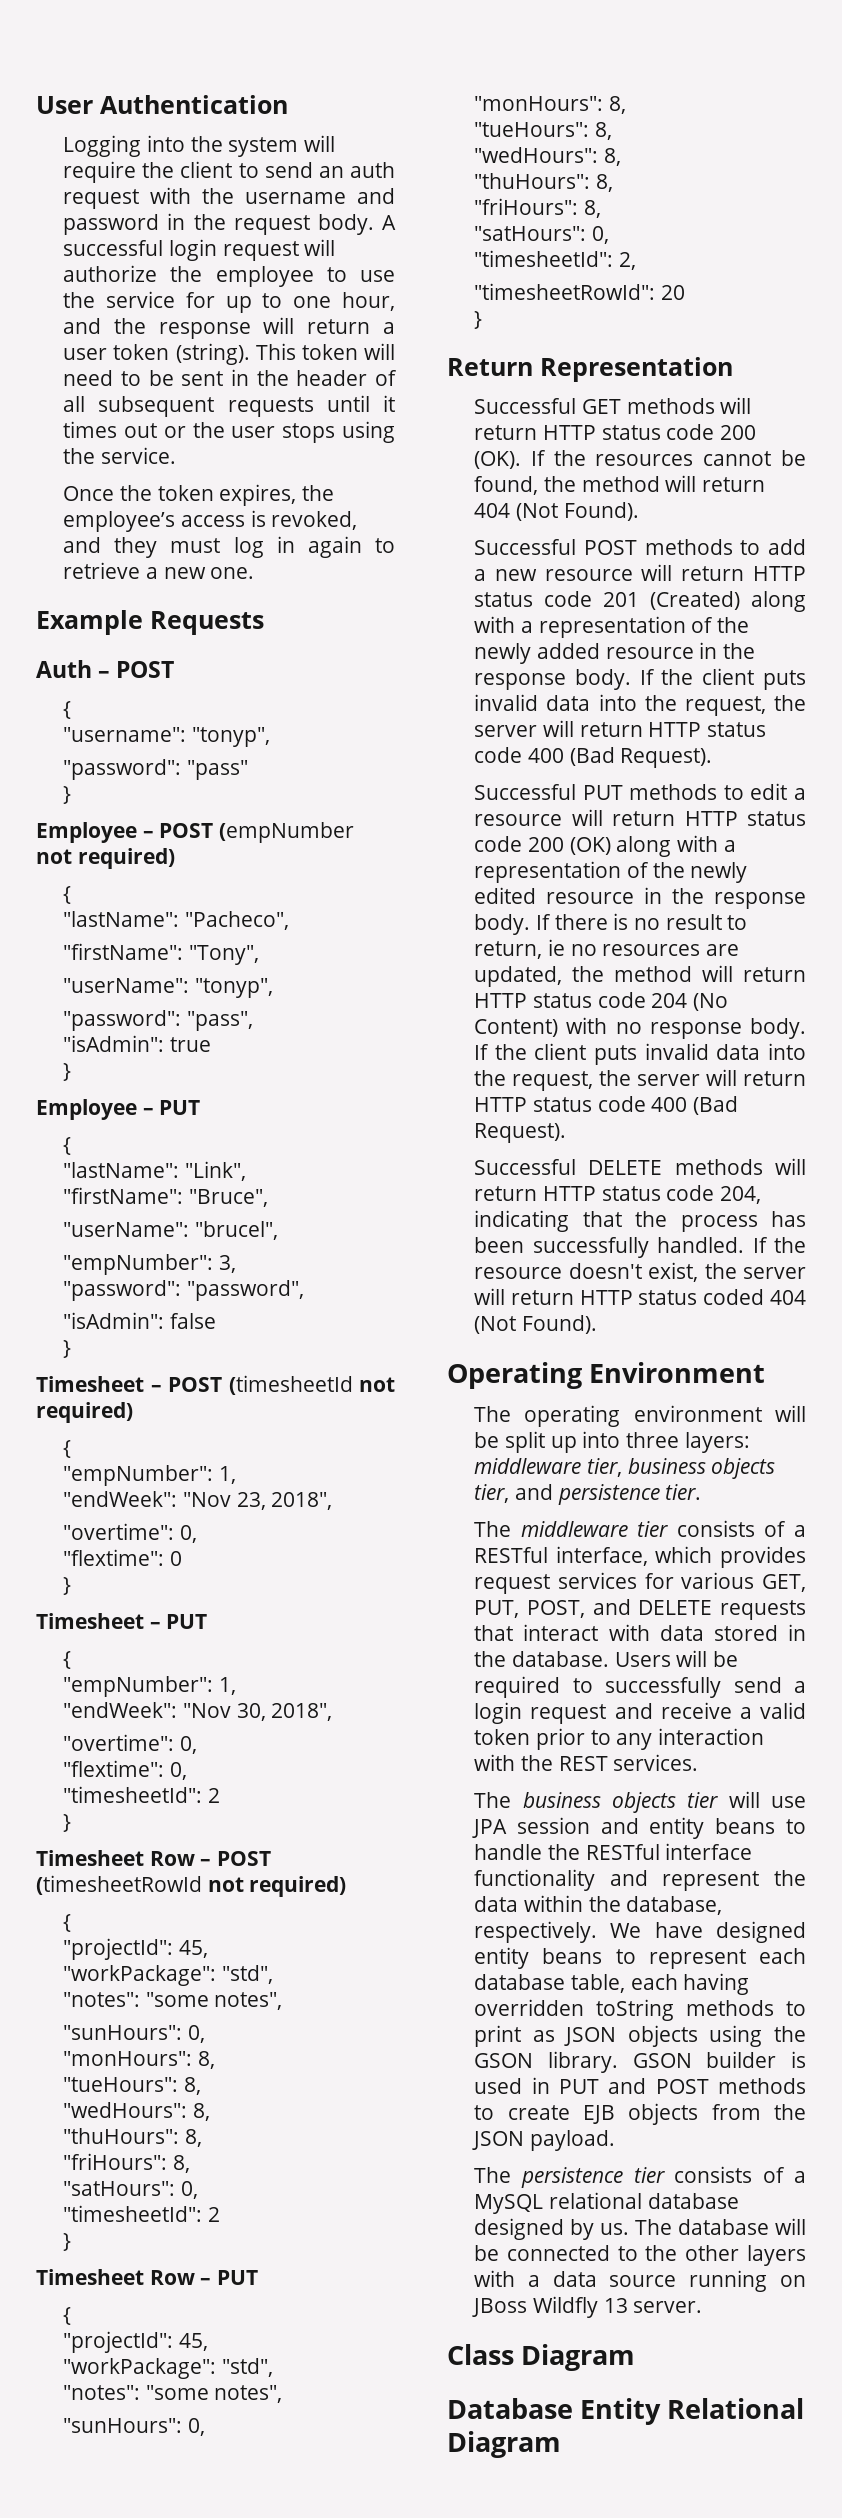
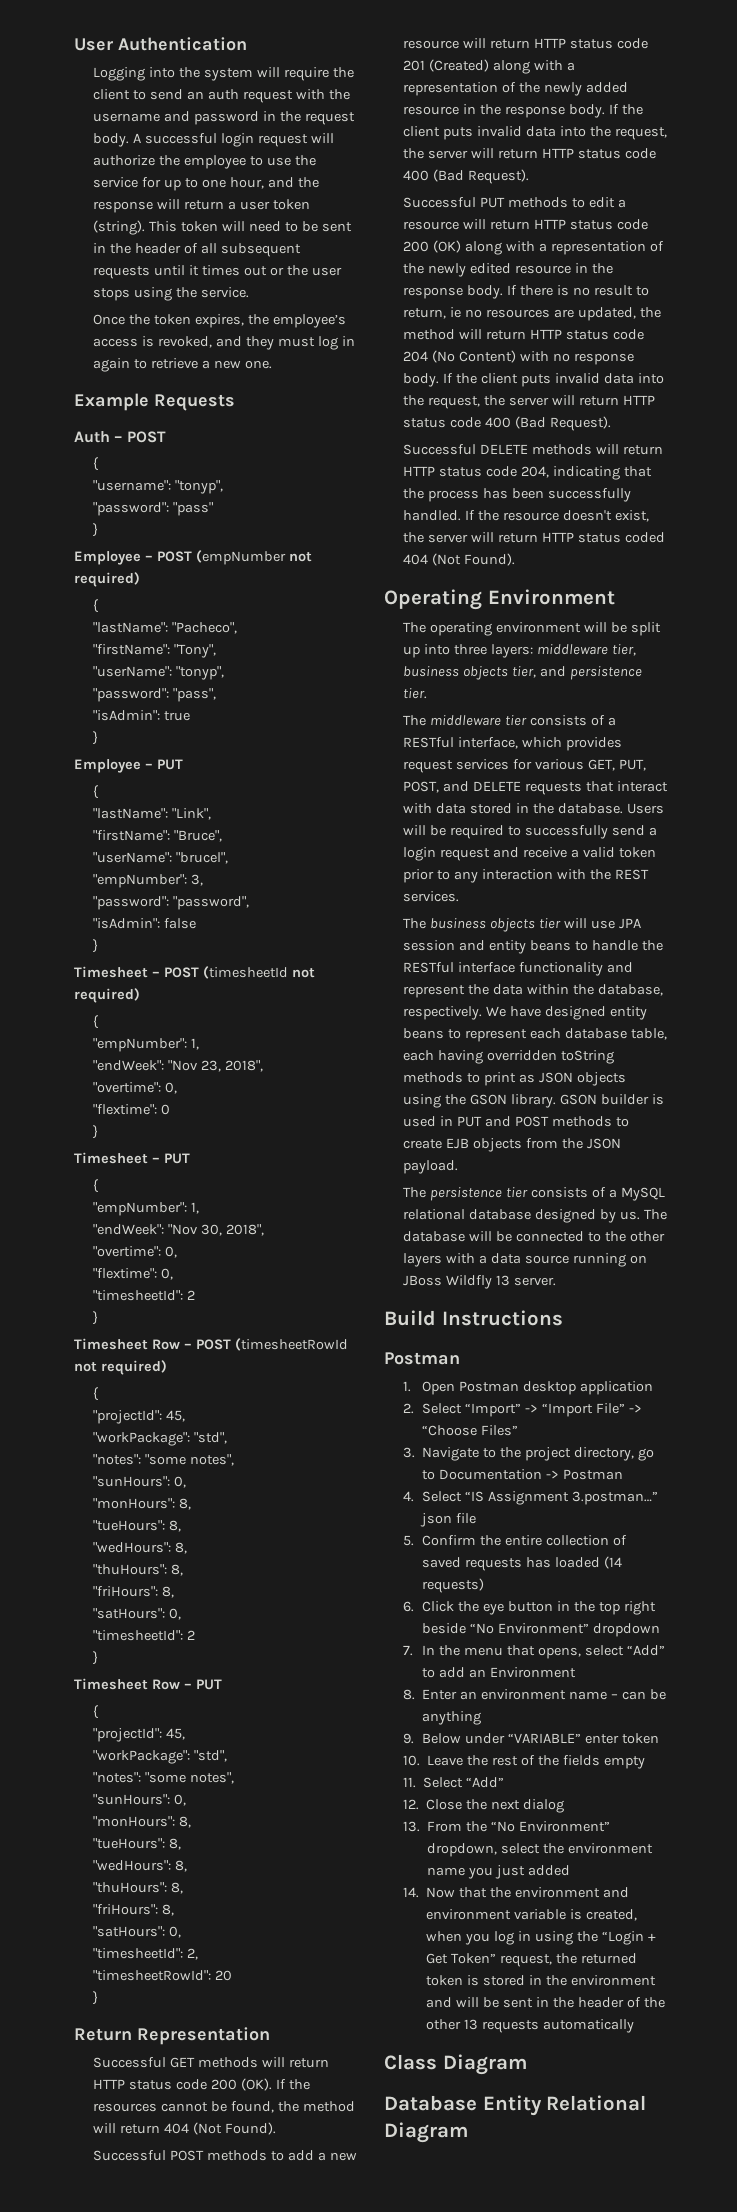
+ Build Instructions
+ Postman
+ 1. Open Postman desktop application
+ 2. Select “Import” -> “Import File” -> “Choose Files”
+ 3. Navigate to the project directory, go to Documentation -> Postman
+ 4. Select “IS Assignment 3.postman…” json file
+ 5. Confirm the entire collection of saved requests has loaded (14 requests)
+ 6. Click the eye button in the top right beside “No Environment” dropdown
+ 7. In the menu that opens, select “Add” to add an Environment
+ 8. Enter an environment name – can be anything
+ 9. Below under “VARIABLE” enter token
+ 10. Leave the rest of the fields empty
+ 11. Select “Add”
+ 12. Close the next dialog
+ 13. From the “No Environment” dropdown, select the environment name you just added
+ 14. Now that the environment and environment variable is created, when you log in using the “Login + Get Token” request, the returned token is stored in the environment and will be sent in the header of the other 13 requests automatically

